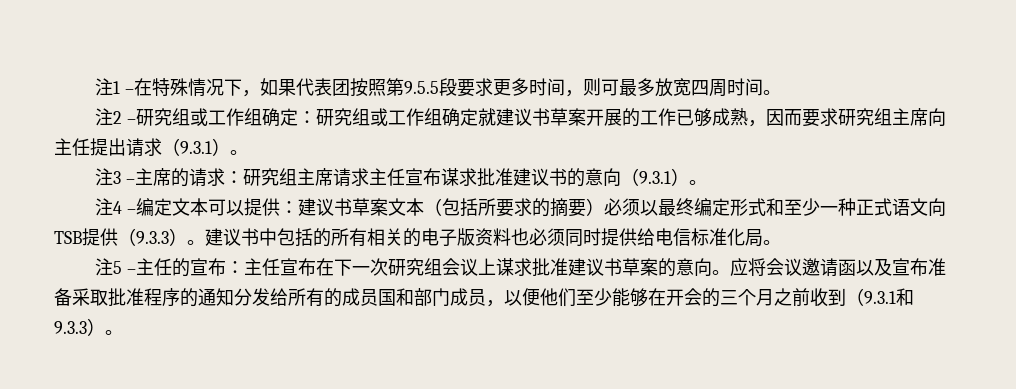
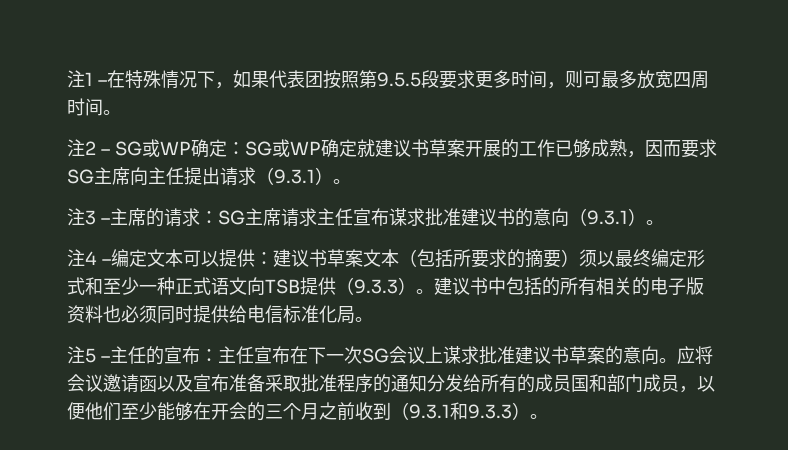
- 注2 –研究组或工作组确定：研究组或工作组确定就建议书草案开展的工作已够成熟，因而要求研究组主席向主任提出请求（9.3.1）。
+ 注2 – SG或WP确定：SG或WP确定就建议书草案开展的工作已够成熟，因而要求SG主席向主任提出请求（9.3.1）。
- 注3 –主席的请求：研究组主席请求主任宣布谋求批准建议书的意向（9.3.1）。
+ 注3 –主席的请求：SG主席请求主任宣布谋求批准建议书的意向（9.3.1）。
- 注4 –编定文本可以提供：建议书草案文本（包括所要求的摘要）必须以最终编定形式和至少一种正式语文向TSB提供（9.3.3）。
+ 注4 –编定文本可以提供：建议书草案文本（包括所要求的摘要）须以最终编定形式和至少一种正式语文向TSB提供（9.3.3）。
- 注5 –主任的宣布：主任宣布在下一次研究组会议上谋求批准建议书草案的意向。
+ 注5 –主任的宣布：主任宣布在下一次SG会议上谋求批准建议书草案的意向。

